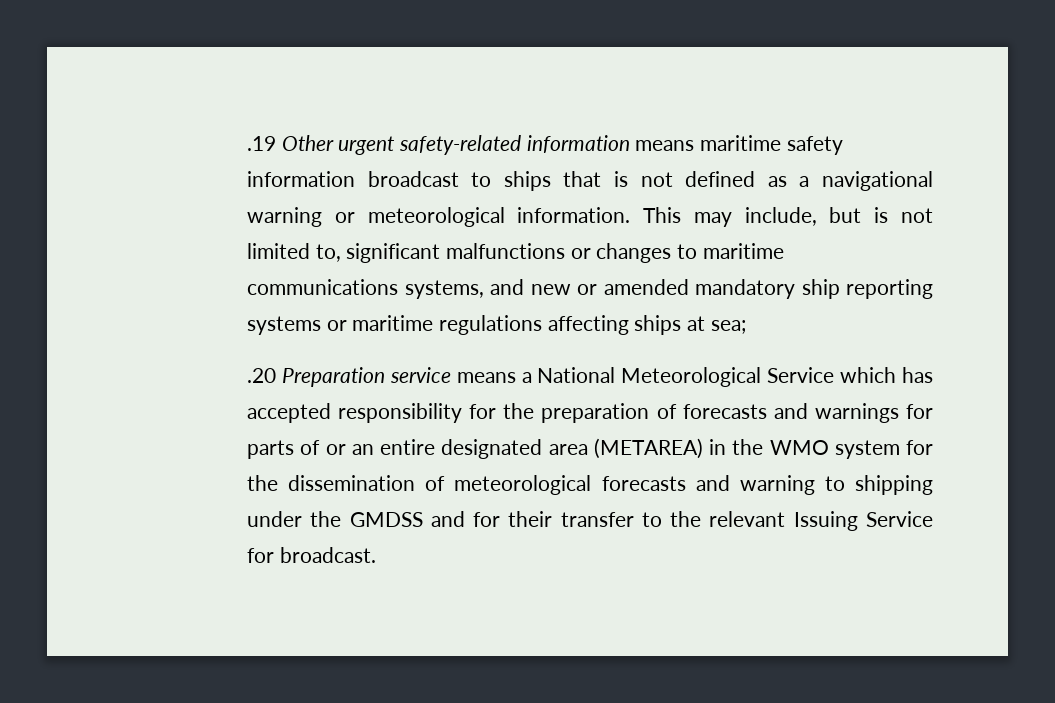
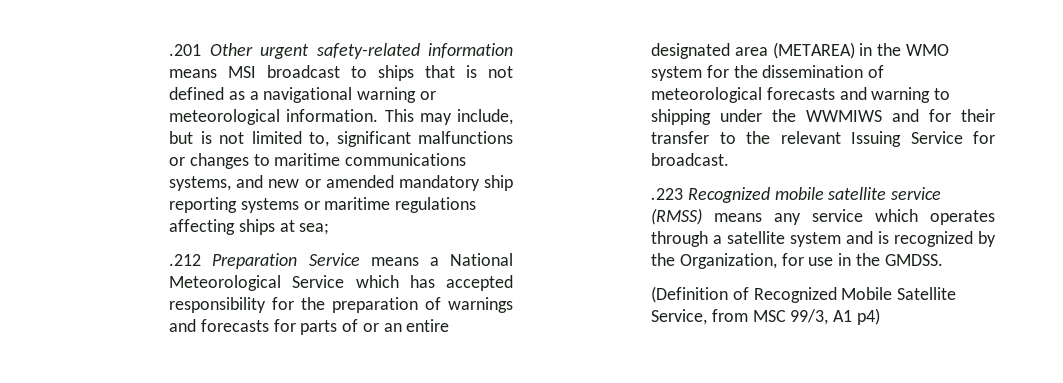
- .19 Other urgent safety-related information means maritime safety information broadcast to ships that is not defined as a navigational warning or meteorological information.
+ .201 Other urgent safety-related information means MSI broadcast to ships that is not defined as a navigational warning or meteorological information.
- .20 Preparation service means a National Meteorological Service which has accepted responsibility for the preparation of forecasts and warnings for parts of or an entire designated area (METAREA) in the WMO system for the dissemination of meteorological forecasts and warning to shipping under the GMDSS and for their transfer to the relevant Issuing Service for broadcast.
+ .212 Preparation Service means a National Meteorological Service which has accepted responsibility for the preparation of warnings and forecasts for parts of or an entire designated area (METAREA) in the WMO system for the dissemination of meteorological forecasts and warning to shipping under the WWMIWS and for their transfer to the relevant Issuing Service for broadcast.
+ .223 Recognized mobile satellite service (RMSS) means any service which operates through a satellite system and is recognized by the Organization, for use in the GMDSS.
+ (Definition of Recognized Mobile Satellite Service, from MSC 99/3, A1 p4)

